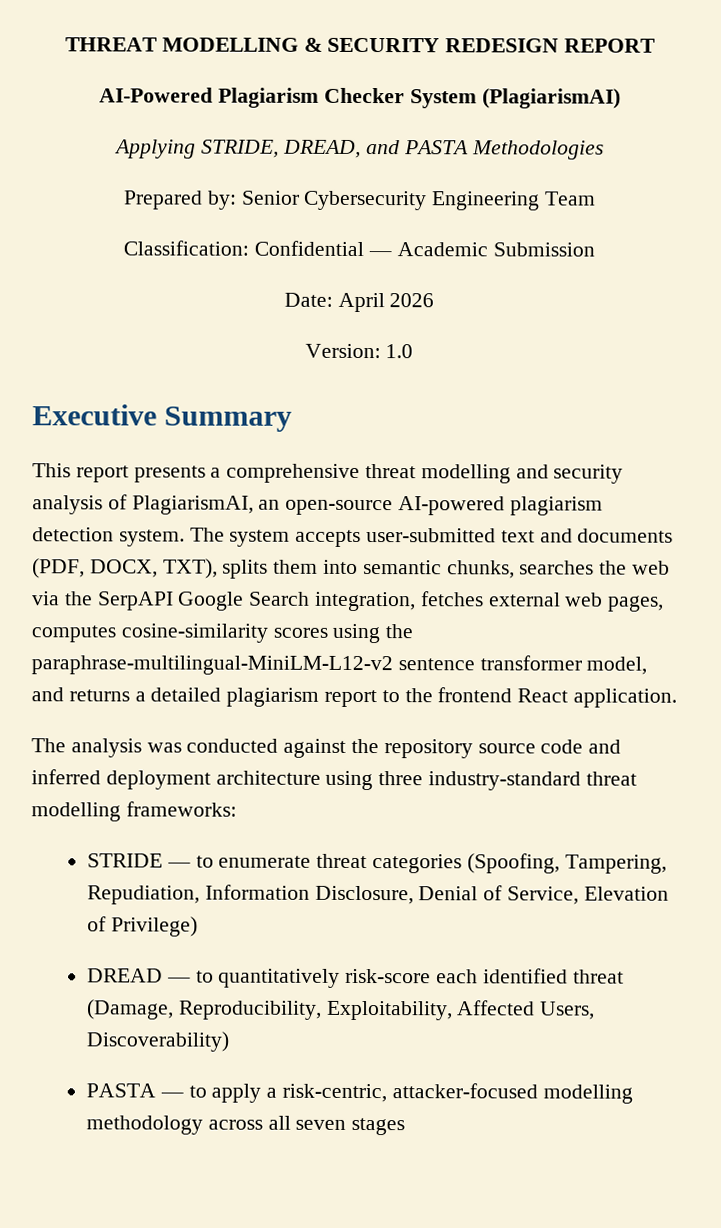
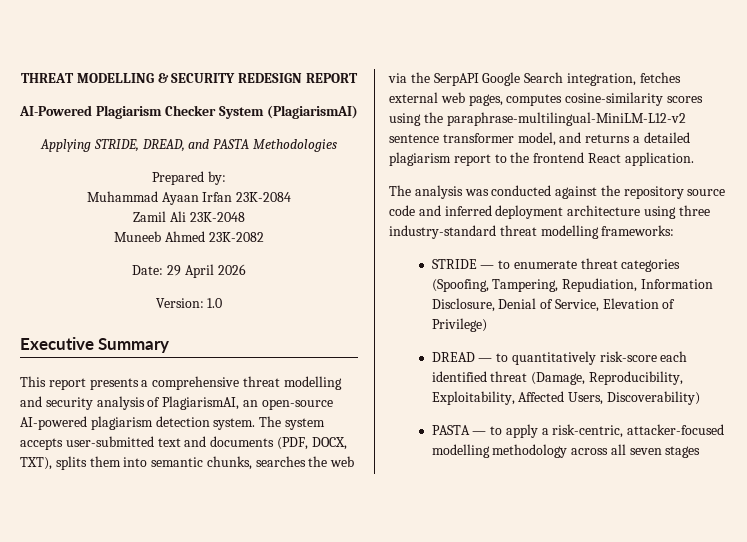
- Prepared by: Senior Cybersecurity Engineering Team
- Classification: Confidential — Academic Submission
+ Prepared by:
+ Muhammad Ayaan Irfan 23K-2084
+ Zamil Ali 23K-2048
+ Muneeb Ahmed 23K-2082
- Date: April 2026
+ Date: 29 April 2026

